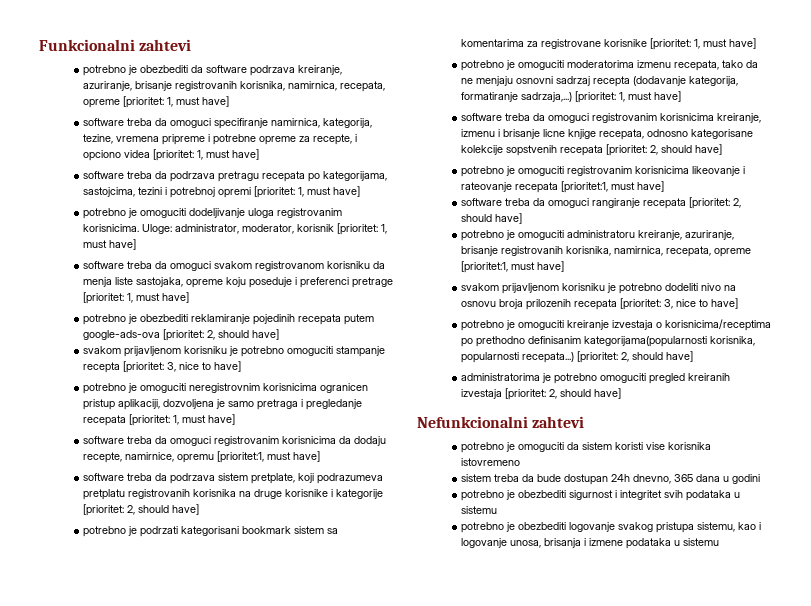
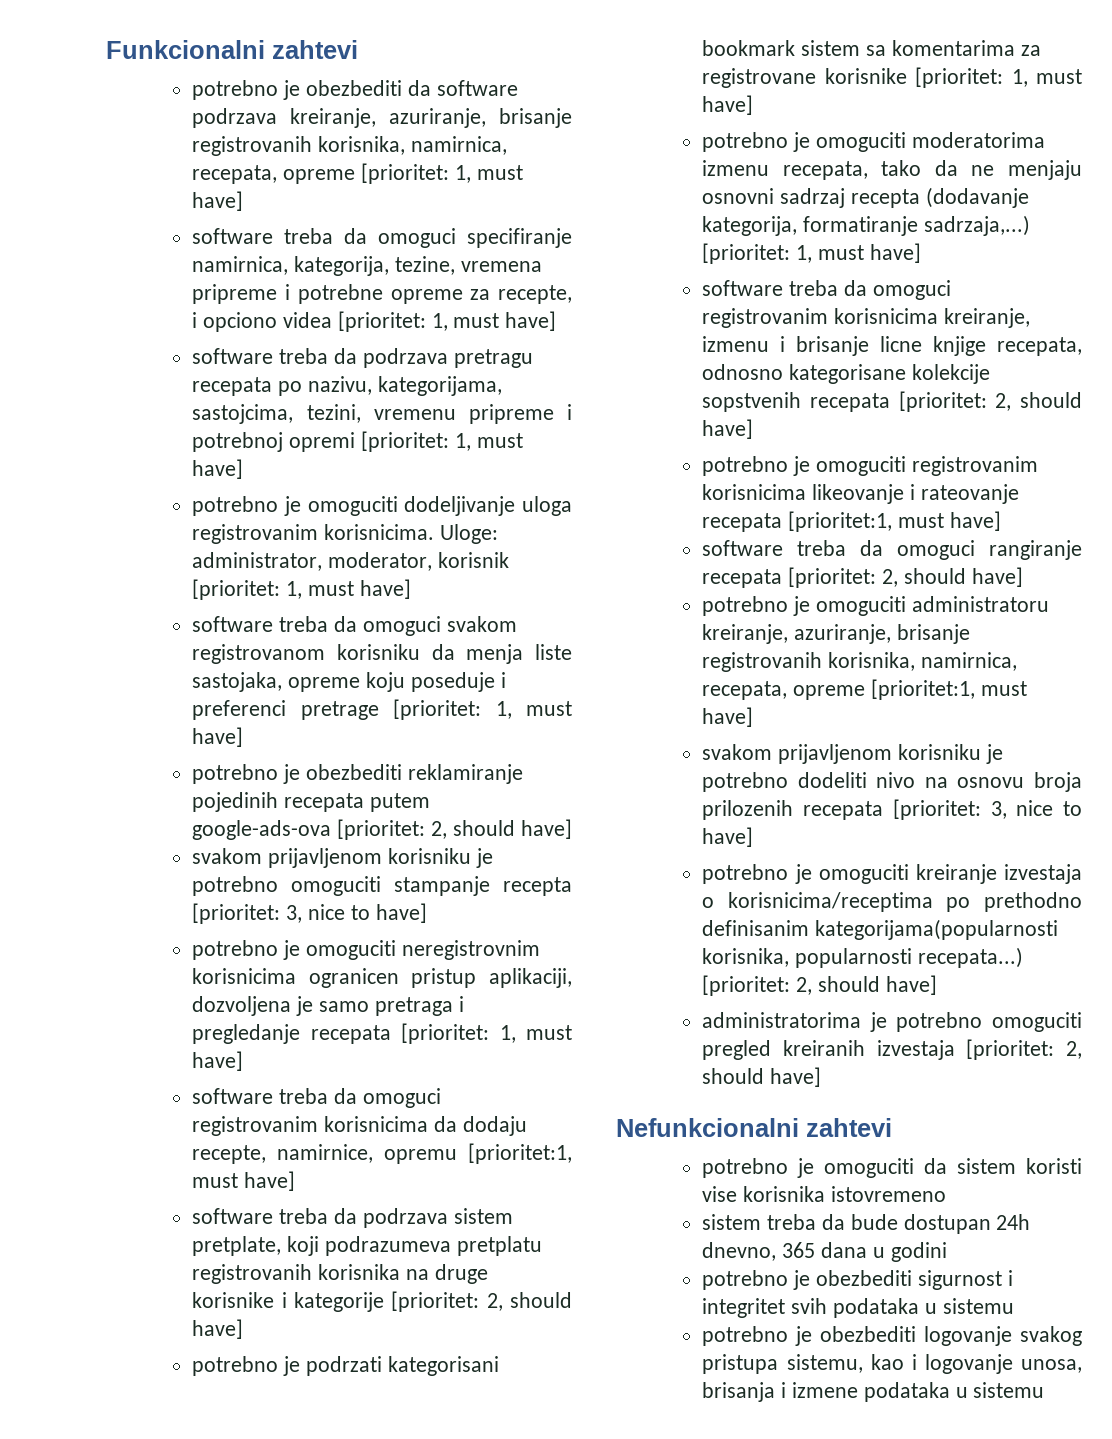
- software treba da podrzava pretragu recepata po kategorijama, sastojcima, tezini i potrebnoj opremi [prioritet: 1, must have]
+ software treba da podrzava pretragu recepata po nazivu, kategorijama, sastojcima, tezini, vremenu pripreme i potrebnoj opremi [prioritet: 1, must have]

